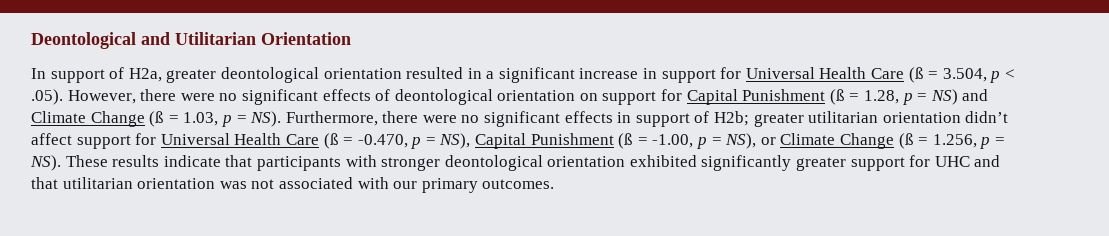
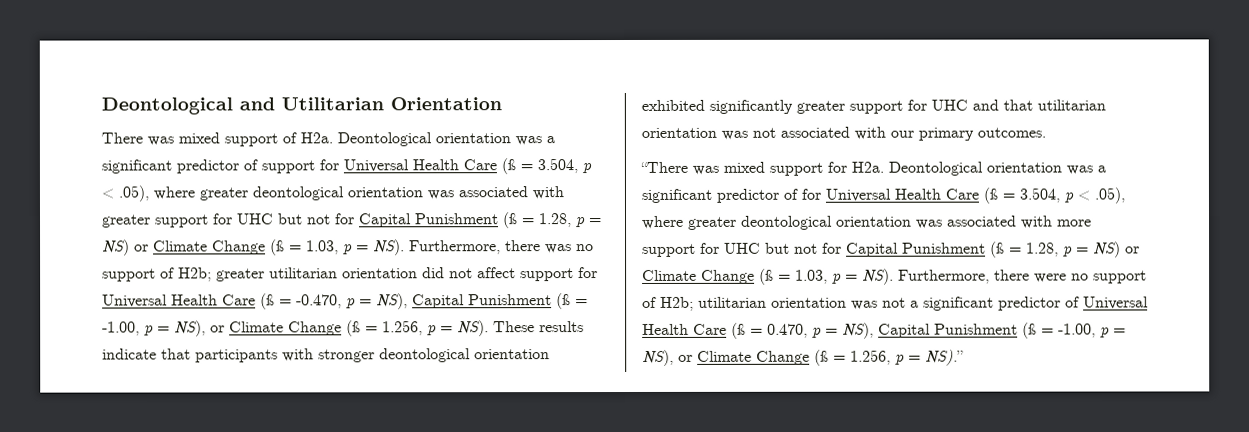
- In support of H2a, greater deontological orientation resulted in a significant increase in support for Universal Health Care (ß = 3.504, p < .05). However, there were no significant effects of deontological orientation on support for Capital Punishment (ß = 1.28, p = NS) and Climate Change (ß = 1.03, p = NS). Furthermore, there were no significant effects in support of H2b;
+ There was mixed support of H2a. Deontological orientation was a significant predictor of support for Universal Health Care (ß = 3.504, p < .05), where greater deontological orientation was associated with greater support for UHC but not for Capital Punishment (ß = 1.28, p = NS) or Climate Change (ß = 1.03, p = NS). Furthermore, there was no support of H2b;
- greater utilitarian orientation didn’t affect support for Universal Health Care (ß = -0.470, p = NS), Capital Punishment (ß = -1.00, p = NS), or Climate Change (ß = 1.256, p = NS). These results indicate that participants with stronger deontological orientation exhibited significantly greater support for UHC and that utilitarian orientation was not associated with our primary outcomes.
+ greater utilitarian orientation did not affect support for Universal Health Care (ß = -0.470, p = NS), Capital Punishment (ß = -1.00, p = NS), or Climate Change (ß = 1.256, p = NS). These results indicate that participants with stronger deontological orientation exhibited significantly greater support for UHC and that utilitarian orientation was not associated with our primary outcomes.
+ “There was mixed support for H2a. Deontological orientation was a significant predictor of for Universal Health Care (ß = 3.504, p < .05), where greater deontological orientation was associated with more support for UHC but not for Capital Punishment (ß = 1.28, p = NS) or Climate Change (ß = 1.03, p = NS). Furthermore, there were no support of H2b; utilitarian orientation was not a significant predictor of Universal Health Care (ß = 0.470, p = NS), Capital Punishment (ß = -1.00, p = NS), or Climate Change (ß = 1.256, p = NS).”

